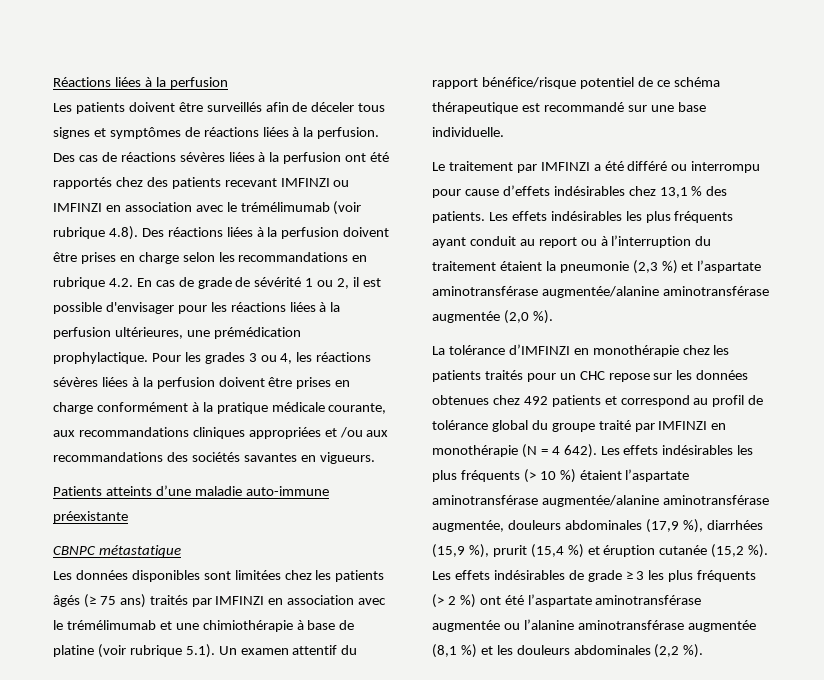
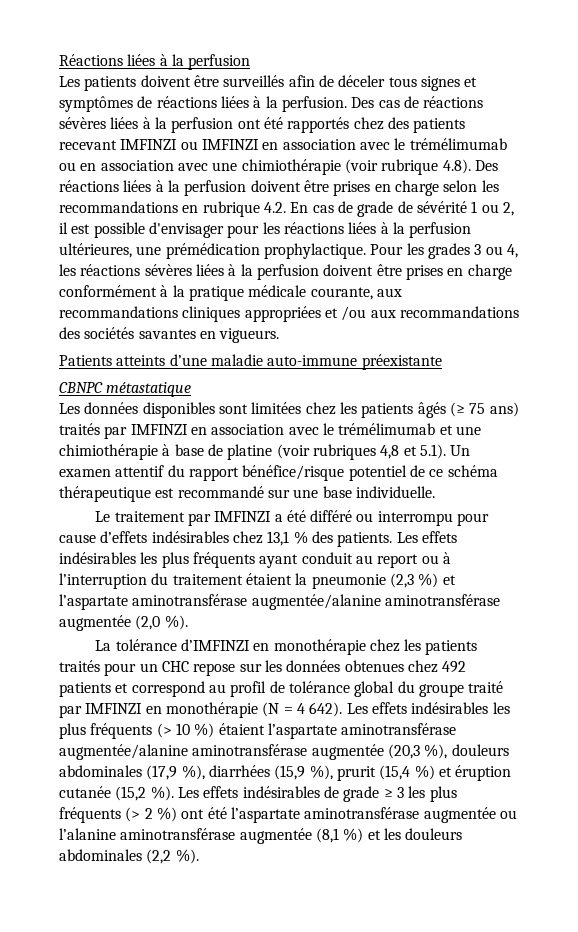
- Des cas de réactions sévères liées à la perfusion ont été rapportés chez des patients recevant IMFINZI ou IMFINZI en association avec le trémélimumab (voir rubrique 4.8). Des réactions liées à la perfusion doivent être prises en charge selon les recommandations en rubrique 4.2. En cas de grade de sévérité 1 ou 2, il est possible d'envisager pour les réactions liées à la perfusion ultérieures, une prémédication prophylactique.
+ Des cas de réactions sévères liées à la perfusion ont été rapportés chez des patients recevant IMFINZI ou IMFINZI en association avec le trémélimumab ou en association avec une chimiothérapie (voir rubrique 4.8). Des réactions liées à la perfusion doivent être prises en charge selon les recommandations en rubrique 4.2. En cas de grade de sévérité 1 ou 2, il est possible d'envisager pour les réactions liées à la perfusion ultérieures, une prémédication prophylactique.
- Les données disponibles sont limitées chez les patients âgés (≥ 75 ans) traités par IMFINZI en association avec le trémélimumab et une chimiothérapie à base de platine (voir rubrique 5.1). Un examen attentif du rapport bénéfice/risque potentiel de ce schéma thérapeutique est recommandé sur une base individuelle.
+ Les données disponibles sont limitées chez les patients âgés (≥ 75 ans) traités par IMFINZI en association avec le trémélimumab et une chimiothérapie à base de platine (voir rubriques 4,8 et 5.1). Un examen attentif du rapport bénéfice/risque potentiel de ce schéma thérapeutique est recommandé sur une base individuelle.
- Les effets indésirables les plus fréquents (> 10 %) étaient l’aspartate aminotransférase augmentée/alanine aminotransférase augmentée, douleurs abdominales (17,9 %), diarrhées (15,9 %), prurit (15,4 %) et éruption cutanée (15,2 %).
+ Les effets indésirables les plus fréquents (> 10 %) étaient l’aspartate aminotransférase augmentée/alanine aminotransférase augmentée (20,3 %), douleurs abdominales (17,9 %), diarrhées (15,9 %), prurit (15,4 %) et éruption cutanée (15,2 %).

